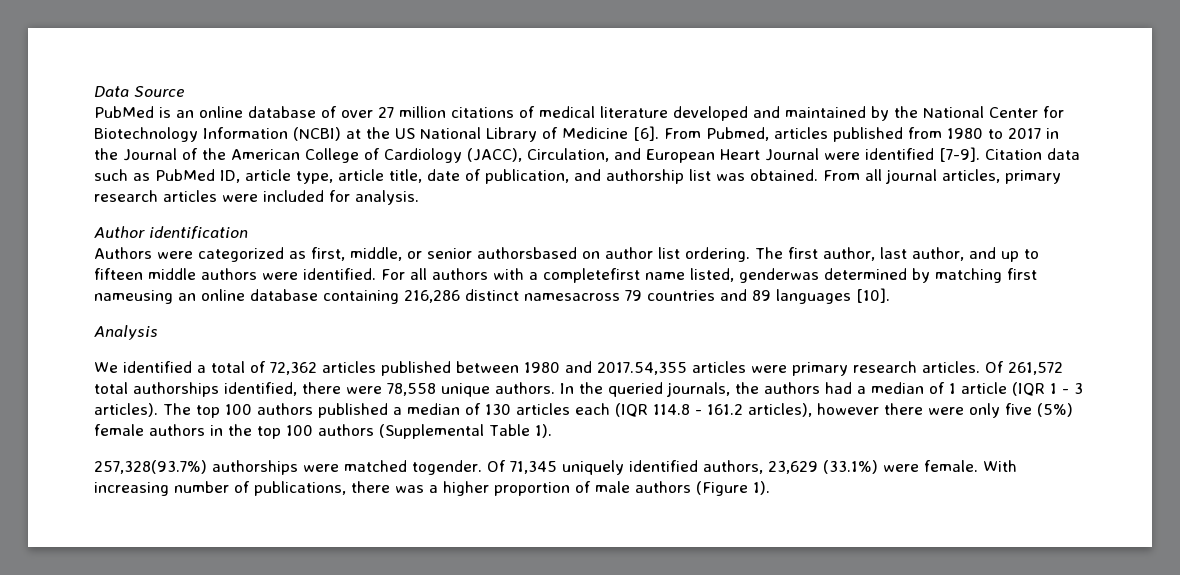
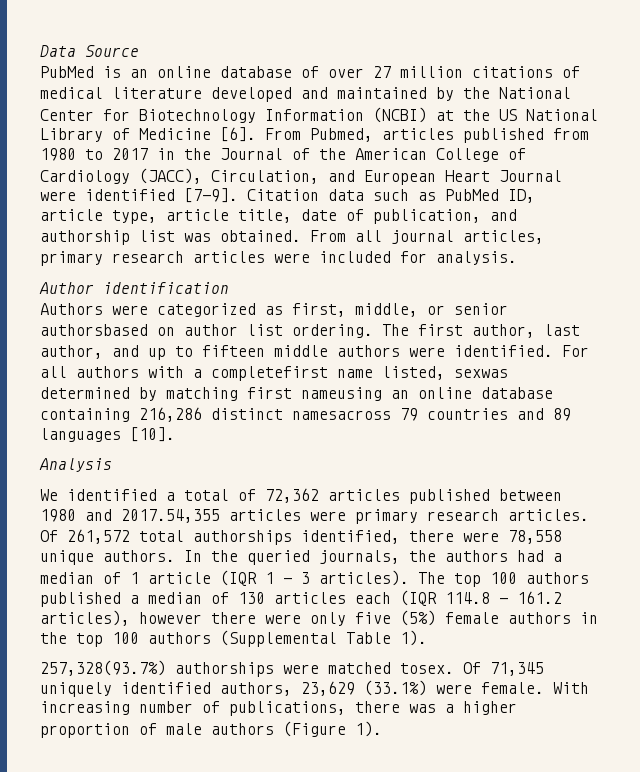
- For all authors with a completefirst name listed, genderwas determined by matching first nameusing an online database containing 216,286 distinct namesacross 79 countries and 89 languages [10].
+ For all authors with a completefirst name listed, sexwas determined by matching first nameusing an online database containing 216,286 distinct namesacross 79 countries and 89 languages [10].
- 257,328(93.7%) authorships were matched togender.
+ 257,328(93.7%) authorships were matched tosex.

